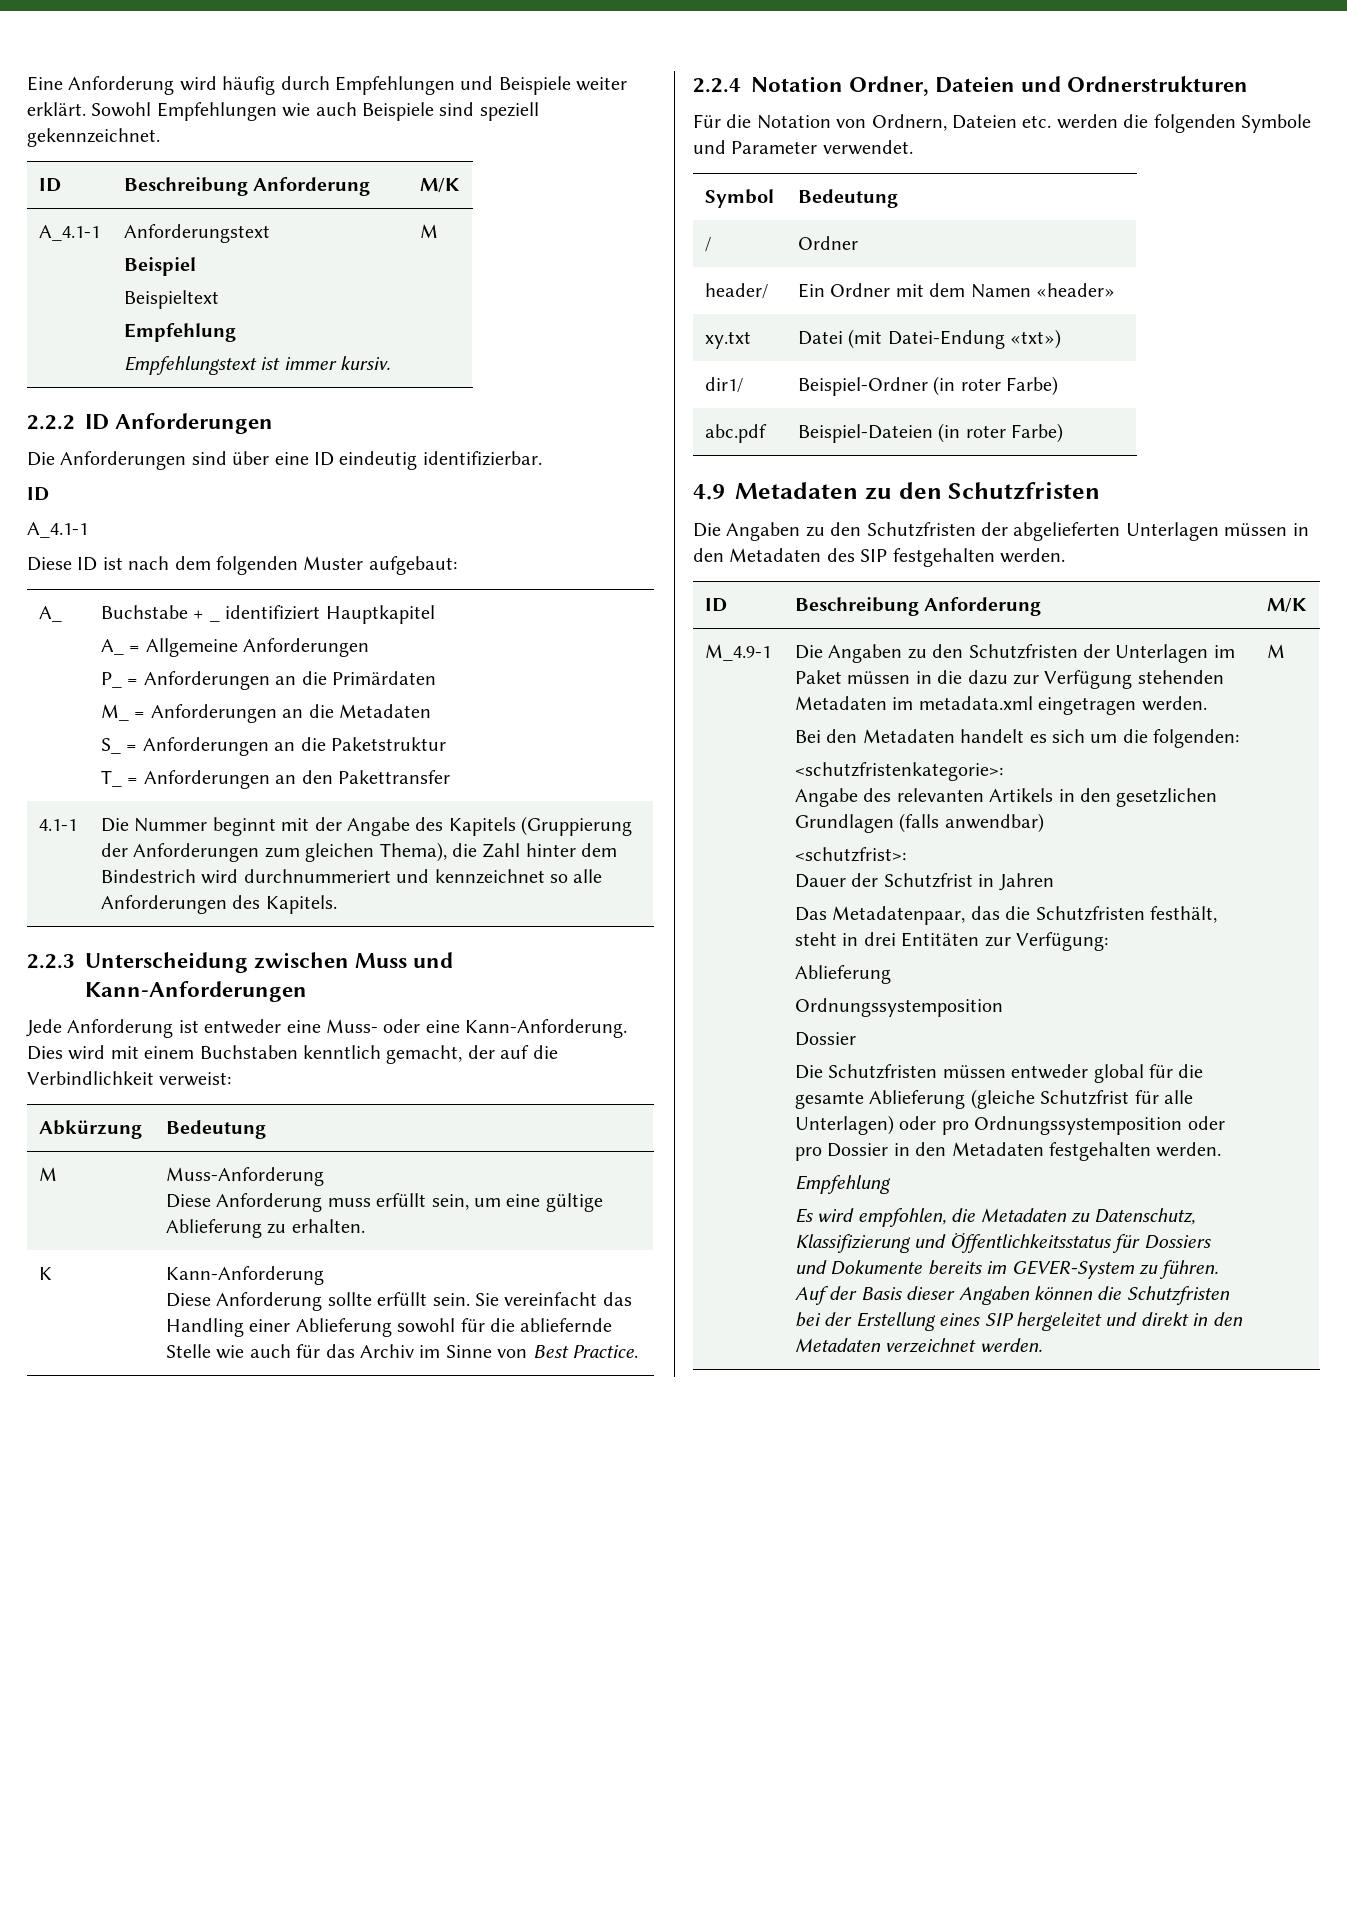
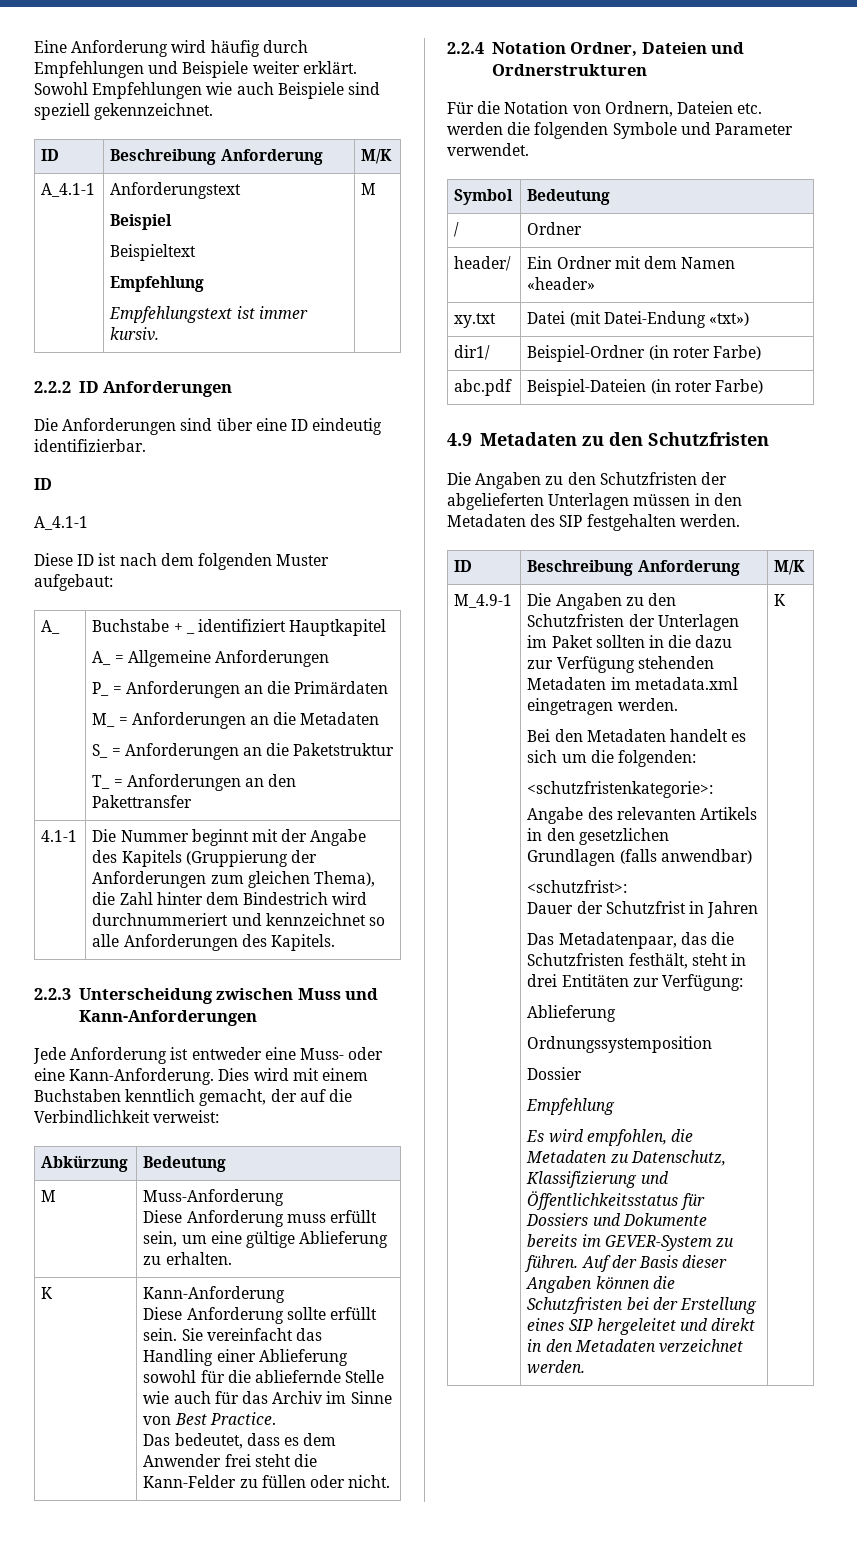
+ Das bedeutet, dass es dem Anwender frei steht die Kann-Felder zu füllen oder nicht.
- Die Angaben zu den Schutzfristen der Unterlagen im Paket müssen in die dazu zur Verfügung stehenden Metadaten im metadata.xml eingetragen werden.
+ Die Angaben zu den Schutzfristen der Unterlagen im Paket sollten in die dazu zur Verfügung stehenden Metadaten im metadata.xml eingetragen werden.
- Die Schutzfristen müssen entweder global für die gesamte Ablieferung (gleiche Schutzfrist für alle Unterlagen) oder pro Ordnungssystemposition oder pro Dossier in den Metadaten festgehalten werden.
- Auf der Basis dieser Angaben können die Schutzfristen bei der Erstellung eines SIP hergeleitet und direkt in den Metadaten verzeichnet werden. | M
+ Auf der Basis dieser Angaben können die Schutzfristen bei der Erstellung eines SIP hergeleitet und direkt in den Metadaten verzeichnet werden. | K

